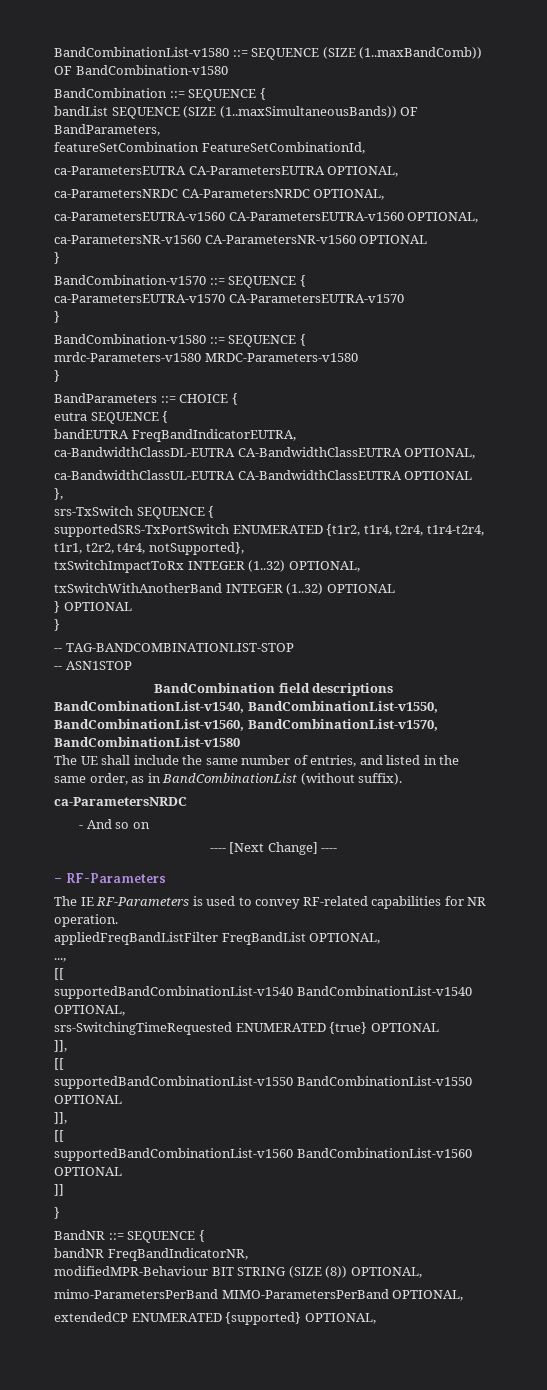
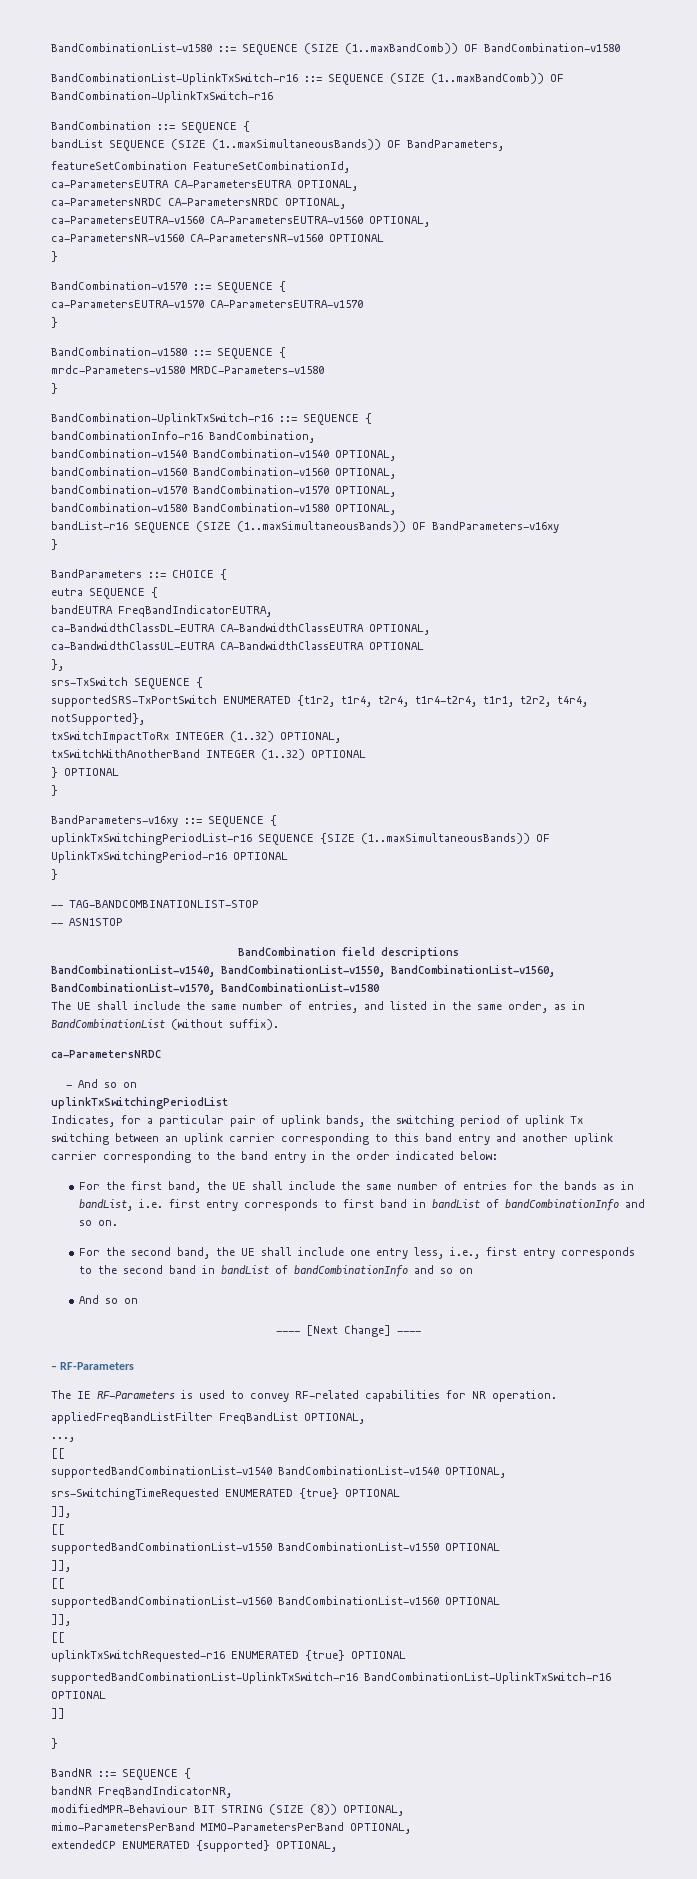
+ BandCombinationList-UplinkTxSwitch-r16 ::= SEQUENCE (SIZE (1..maxBandComb)) OF BandCombination-UplinkTxSwitch-r16
+ BandCombination-UplinkTxSwitch-r16 ::= SEQUENCE {
+ bandCombinationInfo-r16 BandCombination,
+ bandCombination-v1540 BandCombination-v1540 OPTIONAL,
+ bandCombination-v1560 BandCombination-v1560 OPTIONAL,
+ bandCombination-v1570 BandCombination-v1570 OPTIONAL,
+ bandCombination-v1580 BandCombination-v1580 OPTIONAL,
+ bandList-r16 SEQUENCE (SIZE (1..maxSimultaneousBands)) OF BandParameters-v16xy
+ }
+ BandParameters-v16xy ::= SEQUENCE {
+ uplinkTxSwitchingPeriodList-r16 SEQUENCE {SIZE (1..maxSimultaneousBands)) OF UplinkTxSwitchingPeriod-r16 OPTIONAL
+ }
+ uplinkTxSwitchingPeriodList
+ Indicates, for a particular pair of uplink bands, the switching period of uplink Tx switching between an uplink carrier corresponding to this band entry and another uplink carrier corresponding to the band entry in the order indicated below:
+ For the first band, the UE shall include the same number of entries for the bands as in bandList, i.e. first entry corresponds to first band in bandList of bandCombinationInfo and so on.
+ For the second band, the UE shall include one entry less, i.e., first entry corresponds to the second band in bandList of bandCombinationInfo and so on
+ And so on
  supportedBandCombinationList-v1560 BandCombinationList-v1560 OPTIONAL
+ ]],
+ [[
+ uplinkTxSwitchRequested-r16 ENUMERATED {true} OPTIONAL
+ supportedBandCombinationList-UplinkTxSwitch-r16 BandCombinationList-UplinkTxSwitch-r16 OPTIONAL

